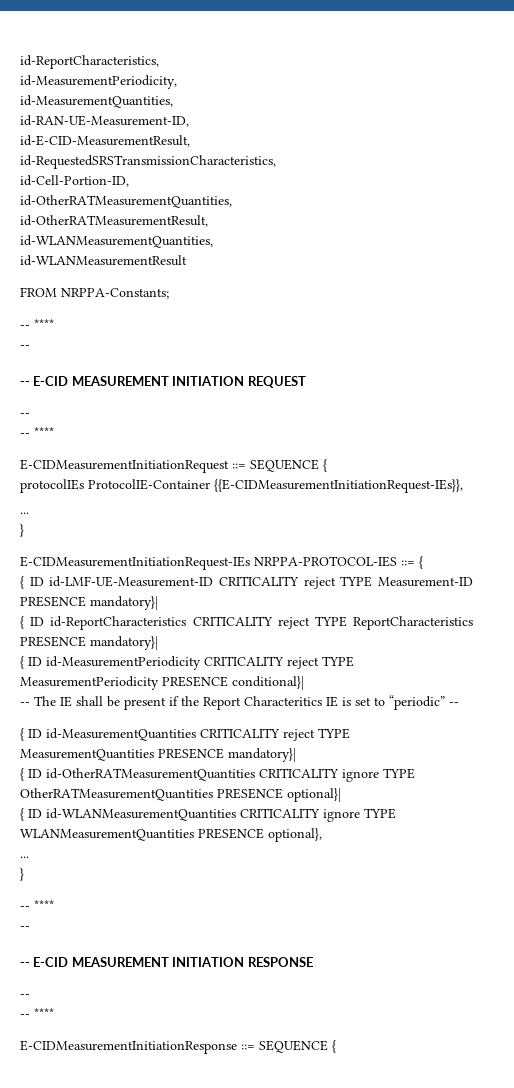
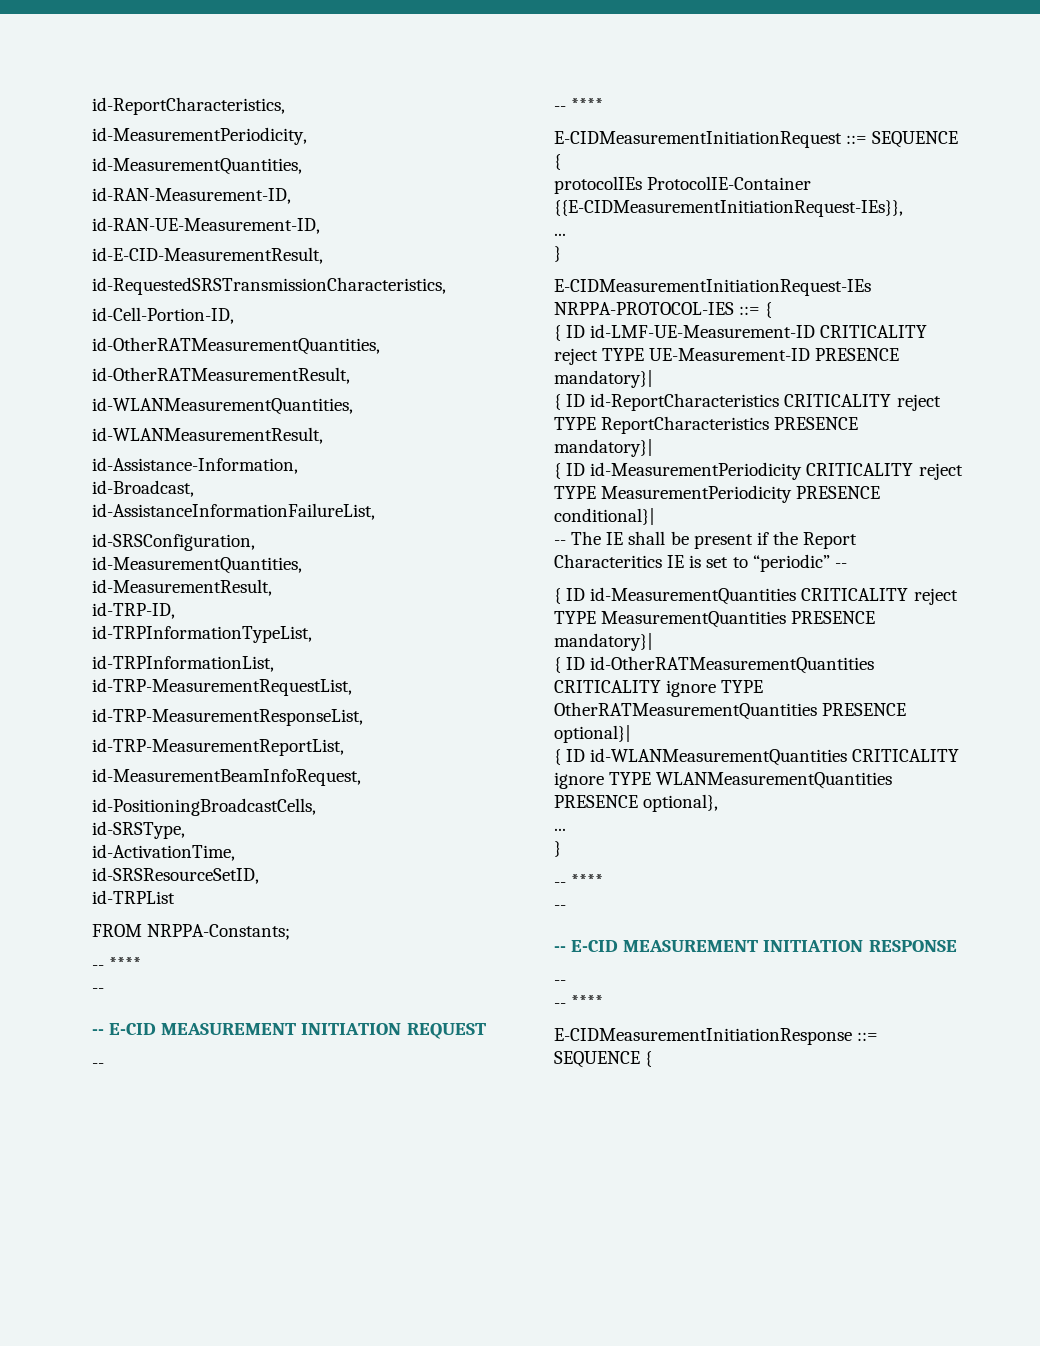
+ id-RAN-Measurement-ID,
- id-WLANMeasurementResult
+ id-WLANMeasurementResult,
+ id-Assistance-Information,
+ id-Broadcast,
+ id-AssistanceInformationFailureList,
+ id-SRSConfiguration,
+ id-MeasurementQuantities,
+ id-MeasurementResult,
+ id-TRP-ID,
+ id-TRPInformationTypeList,
+ id-TRPInformationList, id-TRP-MeasurementRequestList,
+ id-TRP-MeasurementResponseList,
+ id-TRP-MeasurementReportList,
+ id-MeasurementBeamInfoRequest,
+ id-PositioningBroadcastCells,
+ id-SRSType,
+ id-ActivationTime,
+ id-SRSResourceSetID,
+ id-TRPList
- { ID id-LMF-UE-Measurement-ID CRITICALITY reject TYPE Measurement-ID PRESENCE mandatory}|
+ { ID id-LMF-UE-Measurement-ID CRITICALITY reject TYPE UE-Measurement-ID PRESENCE mandatory}|

